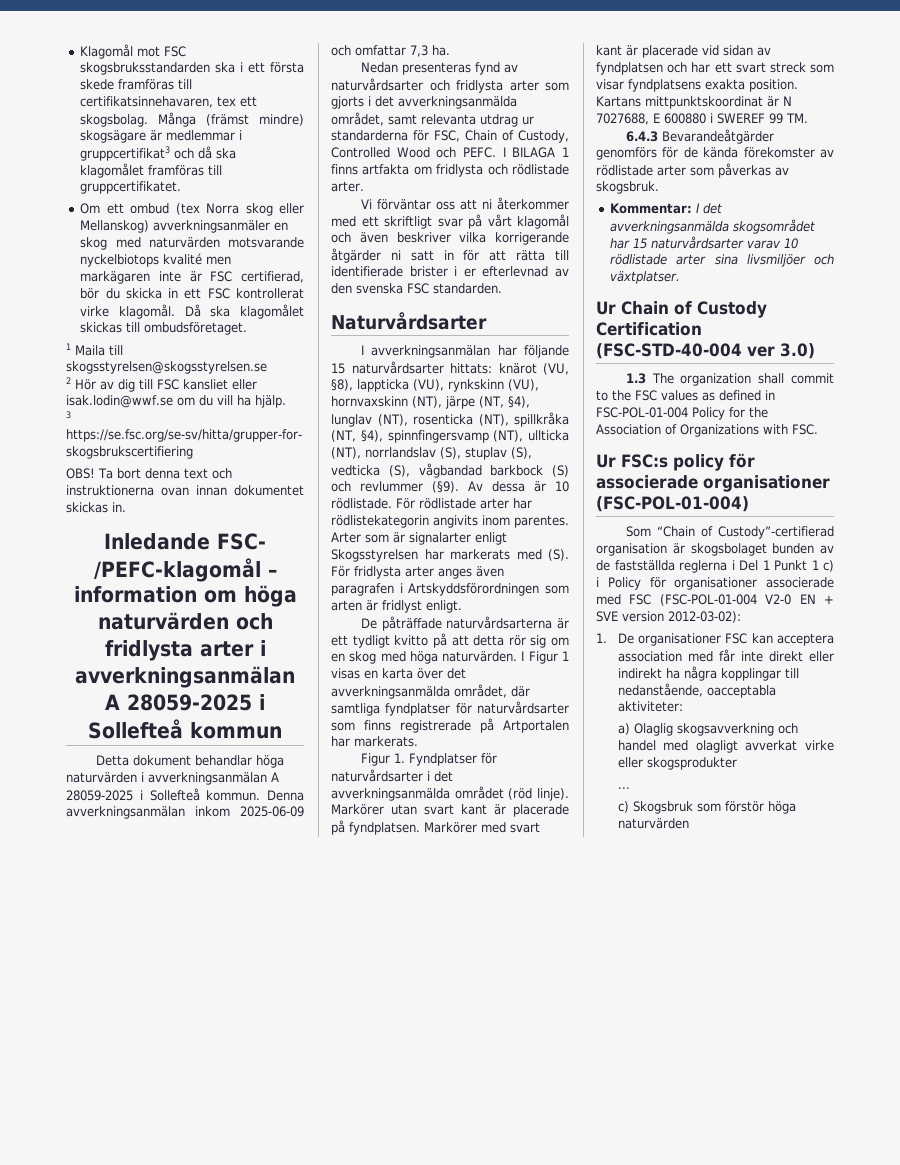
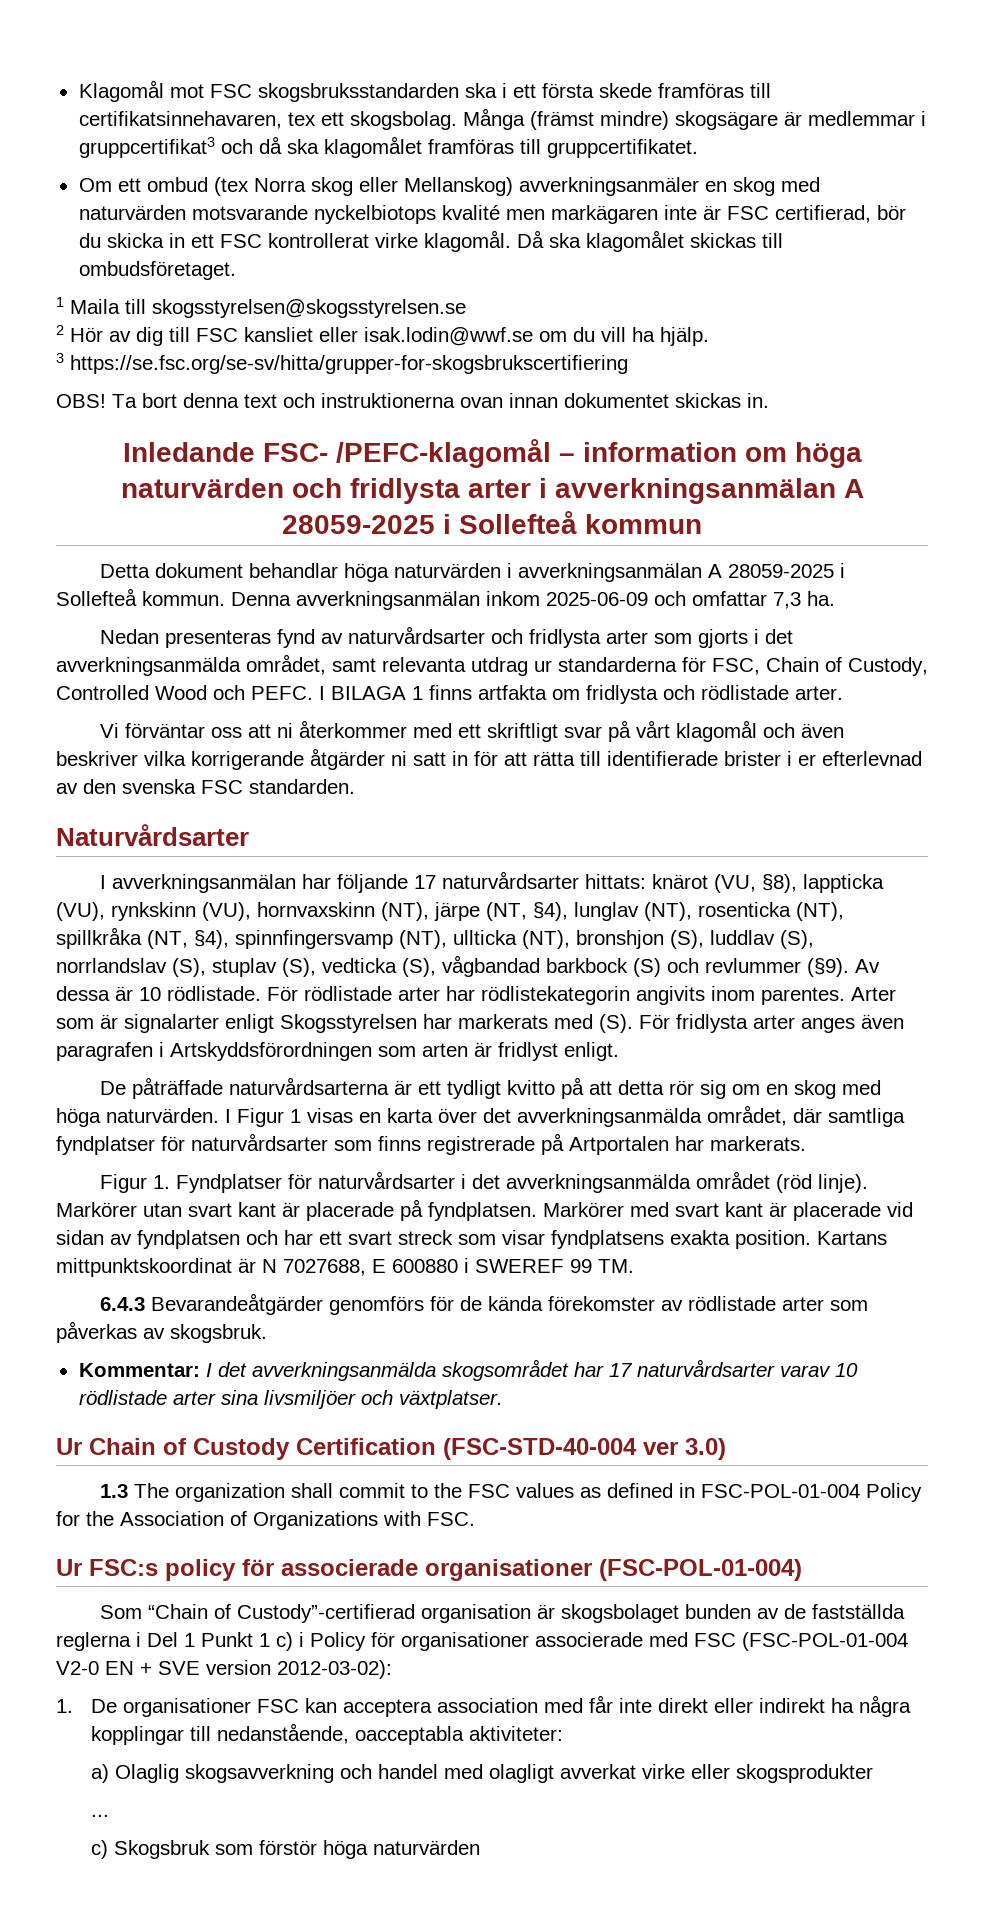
- I avverkningsanmälan har följande 15 naturvårdsarter hittats: knärot (VU, §8), lappticka (VU), rynkskinn (VU), hornvaxskinn (NT), järpe (NT, §4), lunglav (NT), rosenticka (NT), spillkråka (NT, §4), spinnfingersvamp (NT), ullticka (NT), norrlandslav (S), stuplav (S), vedticka (S), vågbandad barkbock (S) och revlummer (§9).
+ I avverkningsanmälan har följande 17 naturvårdsarter hittats: knärot (VU, §8), lappticka (VU), rynkskinn (VU), hornvaxskinn (NT), järpe (NT, §4), lunglav (NT), rosenticka (NT), spillkråka (NT, §4), spinnfingersvamp (NT), ullticka (NT), bronshjon (S), luddlav (S), norrlandslav (S), stuplav (S), vedticka (S), vågbandad barkbock (S) och revlummer (§9).
- Kommentar: I det avverkningsanmälda skogsområdet har 15 naturvårdsarter varav 10 rödlistade arter sina livsmiljöer och växtplatser.
+ Kommentar: I det avverkningsanmälda skogsområdet har 17 naturvårdsarter varav 10 rödlistade arter sina livsmiljöer och växtplatser.

